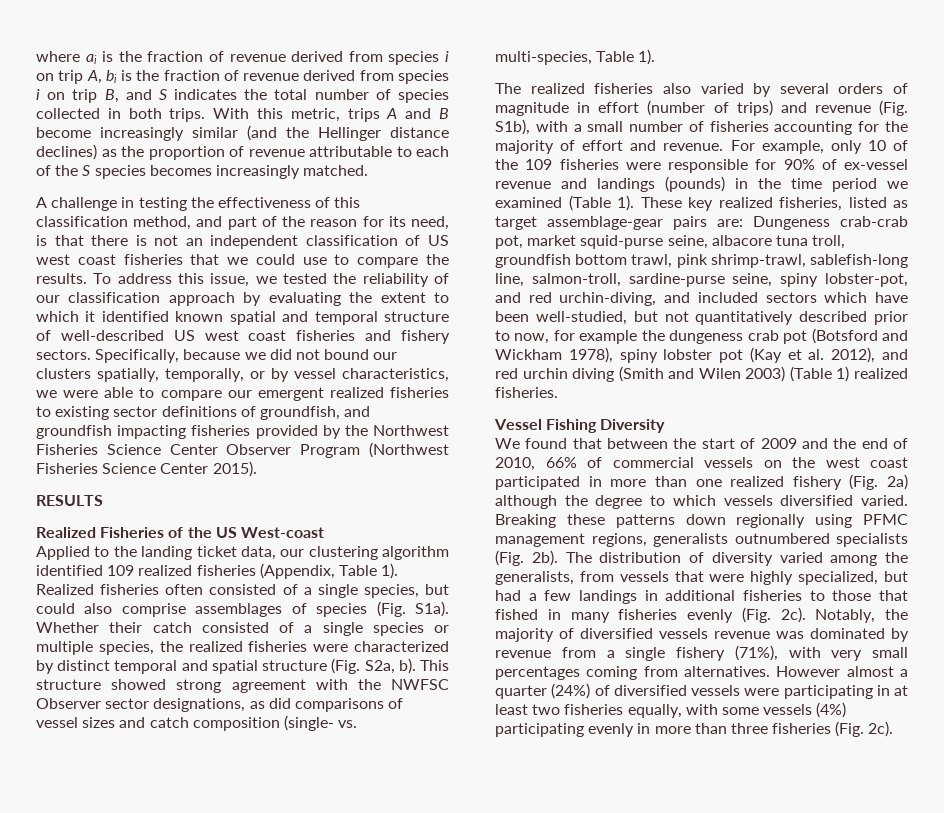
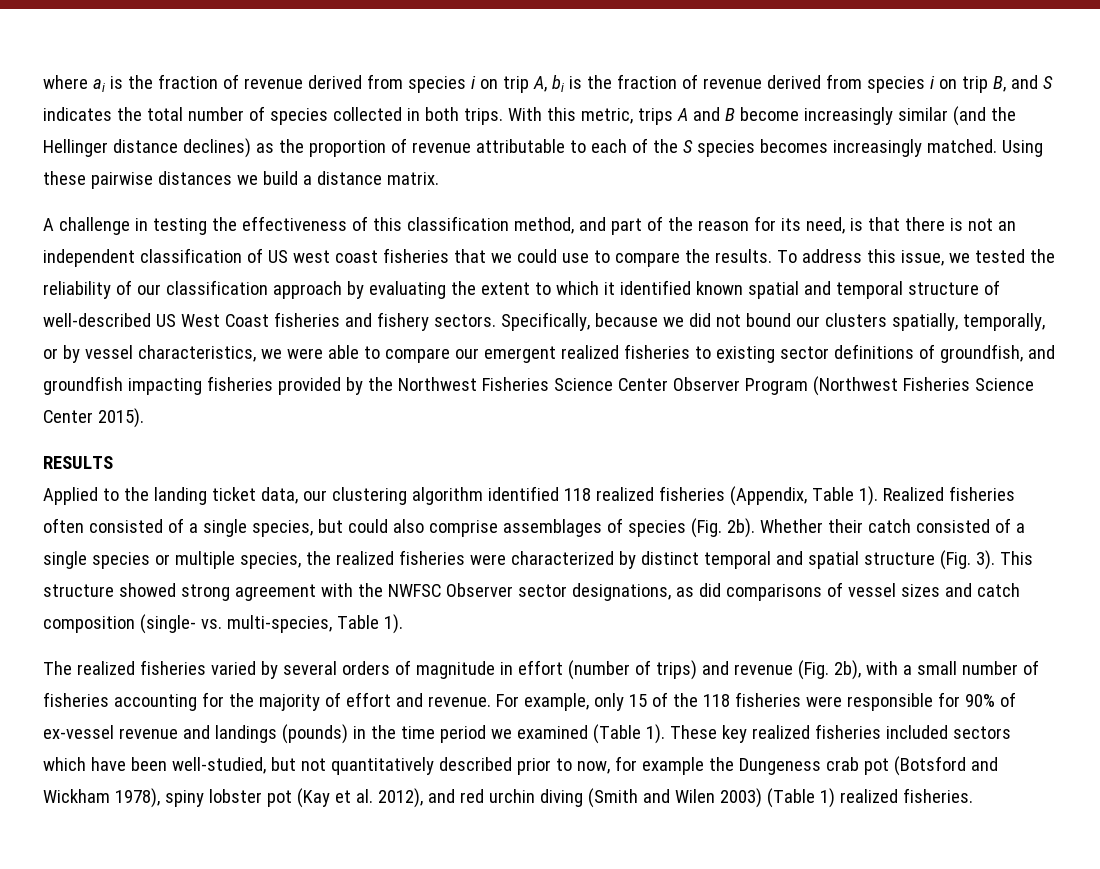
+ Using these pairwise distances we build a distance matrix.
- To address this issue, we tested the reliability of our classification approach by evaluating the extent to which it identified known spatial and temporal structure of well-described US west coast fisheries and fishery sectors.
+ To address this issue, we tested the reliability of our classification approach by evaluating the extent to which it identified known spatial and temporal structure of well-described US West Coast fisheries and fishery sectors.
- Realized Fisheries of the US West-coast
- Applied to the landing ticket data, our clustering algorithm identified 109 realized fisheries (Appendix, Table 1).
+ Applied to the landing ticket data, our clustering algorithm identified 118 realized fisheries (Appendix, Table 1).
- Realized fisheries often consisted of a single species, but could also comprise assemblages of species (Fig. S1a).
+ Realized fisheries often consisted of a single species, but could also comprise assemblages of species (Fig. 2b).
- Whether their catch consisted of a single species or multiple species, the realized fisheries were characterized by distinct temporal and spatial structure (Fig. S2a, b).
+ Whether their catch consisted of a single species or multiple species, the realized fisheries were characterized by distinct temporal and spatial structure (Fig. 3).
- The realized fisheries also varied by several orders of magnitude in effort (number of trips) and revenue (Fig. S1b), with a small number of fisheries accounting for the majority of effort and revenue.
+ The realized fisheries varied by several orders of magnitude in effort (number of trips) and revenue (Fig. 2b), with a small number of fisheries accounting for the majority of effort and revenue.
- For example, only 10 of the 109 fisheries were responsible for 90% of ex-vessel revenue and landings (pounds) in the time period we examined (Table 1).
+ For example, only 15 of the 118 fisheries were responsible for 90% of ex-vessel revenue and landings (pounds) in the time period we examined (Table 1).
- These key realized fisheries, listed as target assemblage-gear pairs are: Dungeness crab-crab pot, market squid-purse seine, albacore tuna troll, groundfish bottom trawl, pink shrimp-trawl, sablefish-long line, salmon-troll, sardine-purse seine, spiny lobster-pot, and red urchin-diving, and included sectors which have been well-studied, but not quantitatively described prior to now, for example the dungeness crab pot (Botsford and Wickham 1978), spiny lobster pot (Kay et al. 2012), and red urchin diving (Smith and Wilen 2003) (Table 1) realized fisheries.
+ These key realized fisheries included sectors which have been well-studied, but not quantitatively described prior to now, for example the Dungeness crab pot (Botsford and Wickham 1978), spiny lobster pot (Kay et al. 2012), and red urchin diving (Smith and Wilen 2003) (Table 1) realized fisheries.
- Vessel Fishing Diversity
- We found that between the start of 2009 and the end of 2010, 66% of commercial vessels on the west coast participated in more than one realized fishery (Fig. 2a) although the degree to which vessels diversified varied. Breaking these patterns down regionally using PFMC management regions, generalists outnumbered specialists (Fig. 2b). The distribution of diversity varied among the generalists, from vessels that were highly specialized, but had a few landings in additional fisheries to those that fished in many fisheries evenly (Fig. 2c). Notably, the majority of diversified vessels revenue was dominated by revenue from a single fishery (71%), with very small percentages coming from alternatives. However almost a quarter (24%) of diversified vessels were participating in at least two fisheries equally, with some vessels (4%) participating evenly in more than three fisheries (Fig. 2c).

